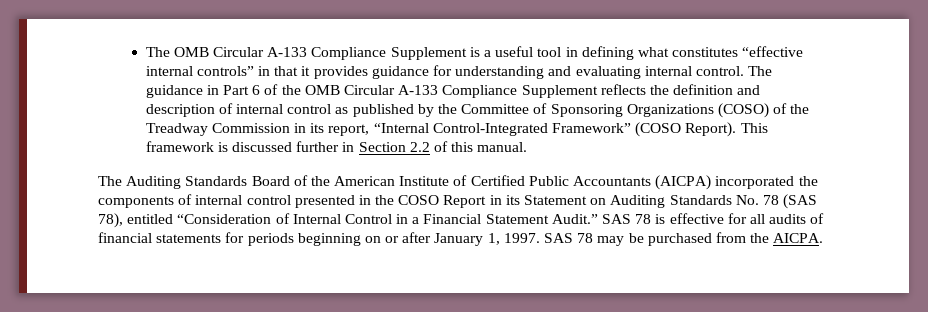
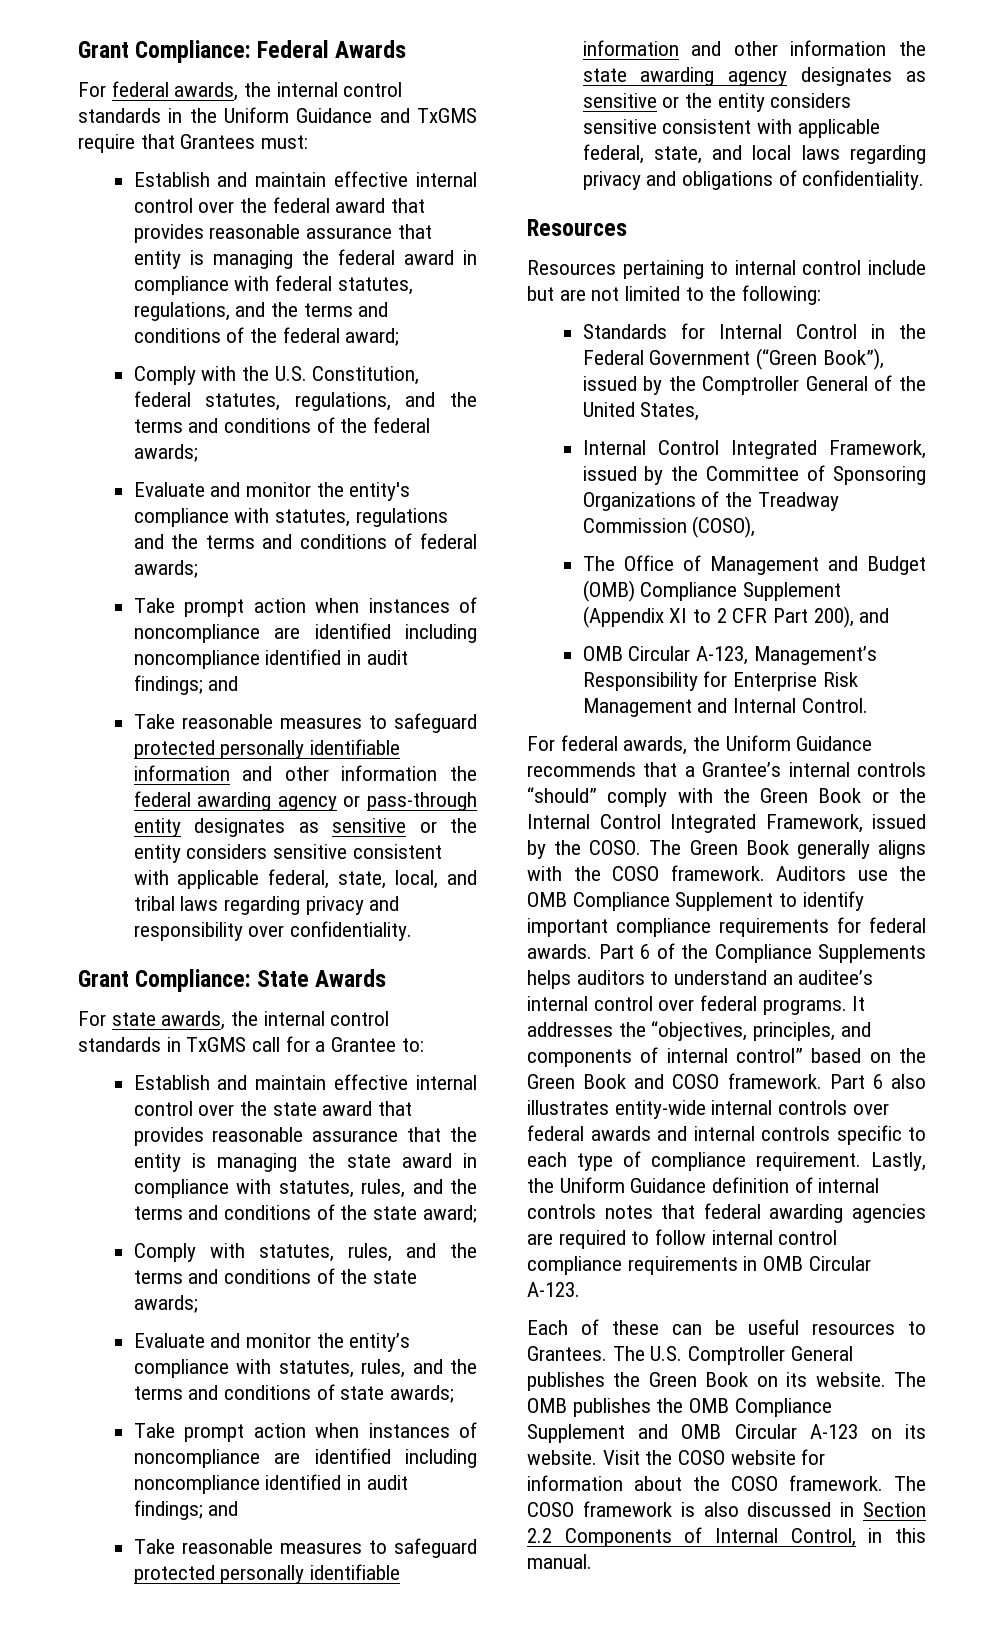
- The OMB Circular A-133 Compliance Supplement is a useful tool in defining what constitutes “effective internal controls” in that it provides guidance for understanding and evaluating internal control. The guidance in Part 6 of the OMB Circular A-133 Compliance Supplement reflects the definition and description of internal control as published by the Committee of Sponsoring Organizations (COSO) of the Treadway Commission in its report, “Internal Control-Integrated Framework” (COSO Report). This framework is discussed further in Section 2.2 of this manual.
- The Auditing Standards Board of the American Institute of Certified Public Accountants (AICPA) incorporated the components of internal control presented in the COSO Report in its Statement on Auditing Standards No. 78 (SAS 78), entitled “Consideration of Internal Control in a Financial Statement Audit.” SAS 78 is effective for all audits of financial statements for periods beginning on or after January 1, 1997. SAS 78 may be purchased from the AICPA.
+ Grant Compliance: Federal Awards
+ For federal awards, the internal control standards in the Uniform Guidance and TxGMS require that Grantees must:
+ Establish and maintain effective internal control over the federal award that provides reasonable assurance that entity is managing the federal award in compliance with federal statutes, regulations, and the terms and conditions of the federal award;
+ Comply with the U.S. Constitution, federal statutes, regulations, and the terms and conditions of the federal awards;
+ Evaluate and monitor the entity's compliance with statutes, regulations and the terms and conditions of federal awards;
+ Take prompt action when instances of noncompliance are identified including noncompliance identified in audit findings; and
+ Take reasonable measures to safeguard protected personally identifiable information and other information the federal awarding agency or pass-through entity designates as sensitive or the entity considers sensitive consistent with applicable federal, state, local, and tribal laws regarding privacy and responsibility over confidentiality.
+ Grant Compliance: State Awards
+ For state awards, the internal control standards in TxGMS call for a Grantee to:
+ Establish and maintain effective internal control over the state award that provides reasonable assurance that the entity is managing the state award in compliance with statutes, rules, and the terms and conditions of the state award;
+ Comply with statutes, rules, and the terms and conditions of the state awards;
+ Evaluate and monitor the entity’s compliance with statutes, rules, and the terms and conditions of state awards;
+ Take prompt action when instances of noncompliance are identified including noncompliance identified in audit findings; and
+ Take reasonable measures to safeguard protected personally identifiable information and other information the state awarding agency designates as sensitive or the entity considers sensitive consistent with applicable federal, state, and local laws regarding privacy and obligations of confidentiality.
+ Resources
+ Resources pertaining to internal control include but are not limited to the following:
+ Standards for Internal Control in the Federal Government (“Green Book”), issued by the Comptroller General of the United States,
+ Internal Control Integrated Framework, issued by the Committee of Sponsoring Organizations of the Treadway Commission (COSO),
+ The Office of Management and Budget (OMB) Compliance Supplement (Appendix XI to 2 CFR Part 200), and
+ OMB Circular A-123, Management’s Responsibility for Enterprise Risk Management and Internal Control.
+ For federal awards, the Uniform Guidance recommends that a Grantee’s internal controls “should” comply with the Green Book or the Internal Control Integrated Framework, issued by the COSO. The Green Book generally aligns with the COSO framework. Auditors use the OMB Compliance Supplement to identify important compliance requirements for federal awards. Part 6 of the Compliance Supplements helps auditors to understand an auditee’s internal control over federal programs. It addresses the “objectives, principles, and components of internal control” based on the Green Book and COSO framework. Part 6 also illustrates entity-wide internal controls over federal awards and internal controls specific to each type of compliance requirement. Lastly, the Uniform Guidance definition of internal controls notes that federal awarding agencies are required to follow internal control compliance requirements in OMB Circular A-123.
+ Each of these can be useful resources to Grantees. The U.S. Comptroller General publishes the Green Book on its website. The OMB publishes the OMB Compliance Supplement and OMB Circular A-123 on its website. Visit the COSO website for information about the COSO framework. The COSO framework is also discussed in Section 2.2 Components of Internal Control, in this manual.

